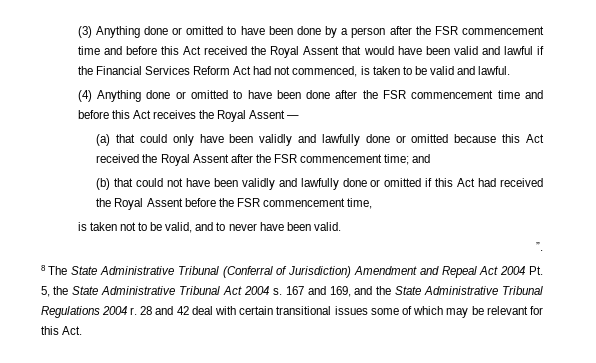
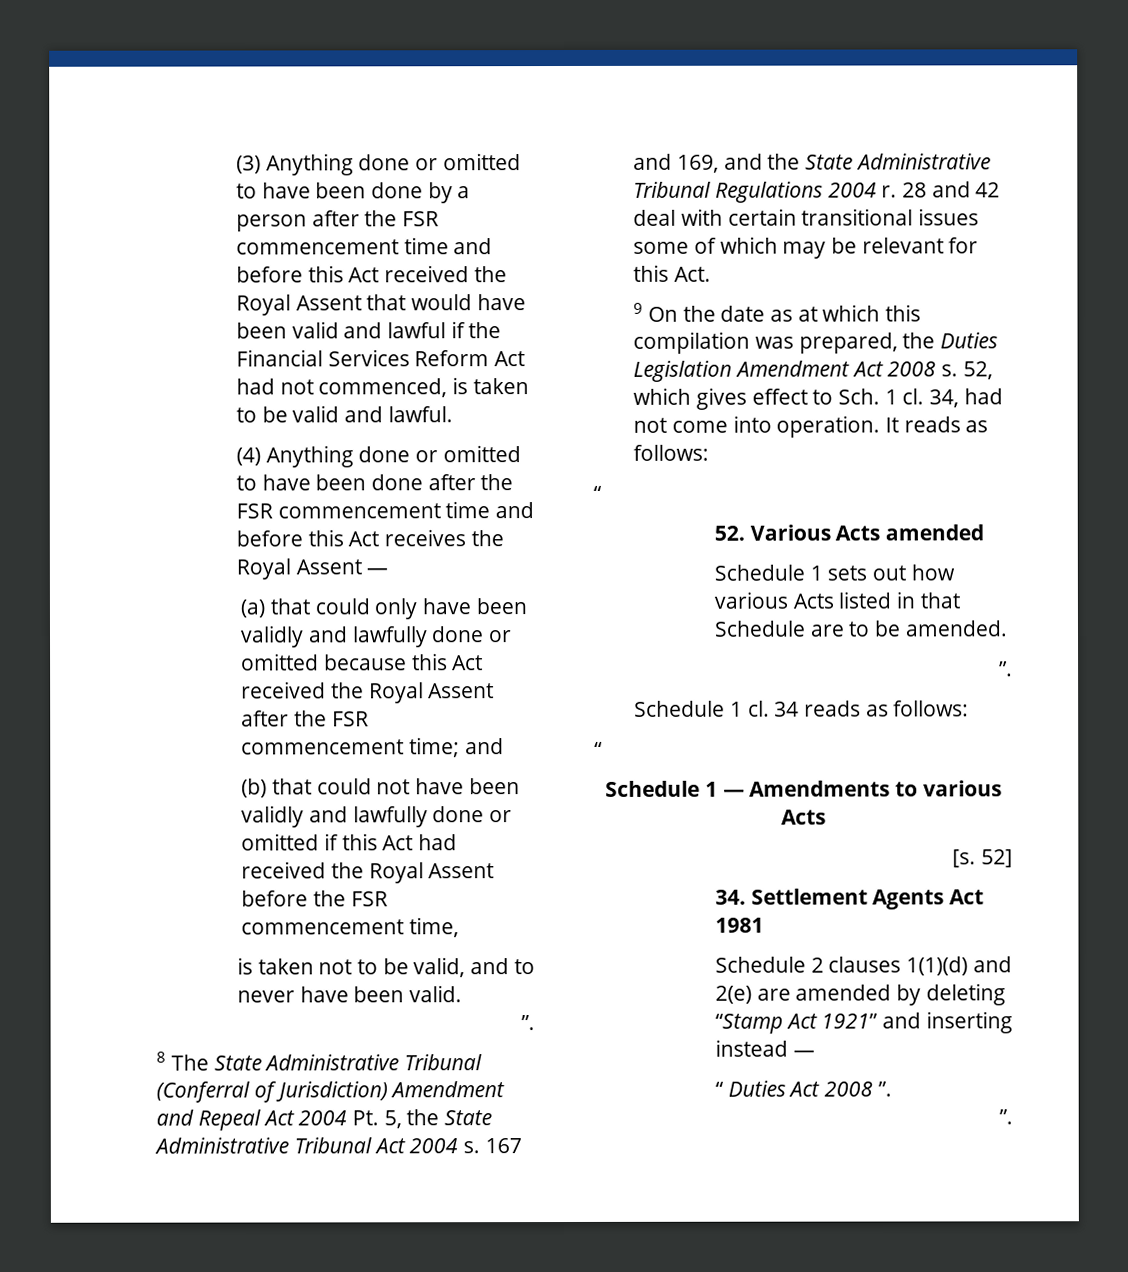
+ 9 On the date as at which this compilation was prepared, the Duties Legislation Amendment Act 2008 s. 52, which gives effect to Sch. 1 cl. 34, had not come into operation. It reads as follows:
+ “
+ 52. Various Acts amended
+ Schedule 1 sets out how various Acts listed in that Schedule are to be amended.
+ ”.
+ Schedule 1 cl. 34 reads as follows:
+ “
+ Schedule 1 — Amendments to various Acts
+ [s. 52]
+ 34. Settlement Agents Act 1981
+ Schedule 2 clauses 1(1)(d) and 2(e) are amended by deleting “Stamp Act 1921” and inserting instead —
+ “ Duties Act 2008 ”.
+ ”.

